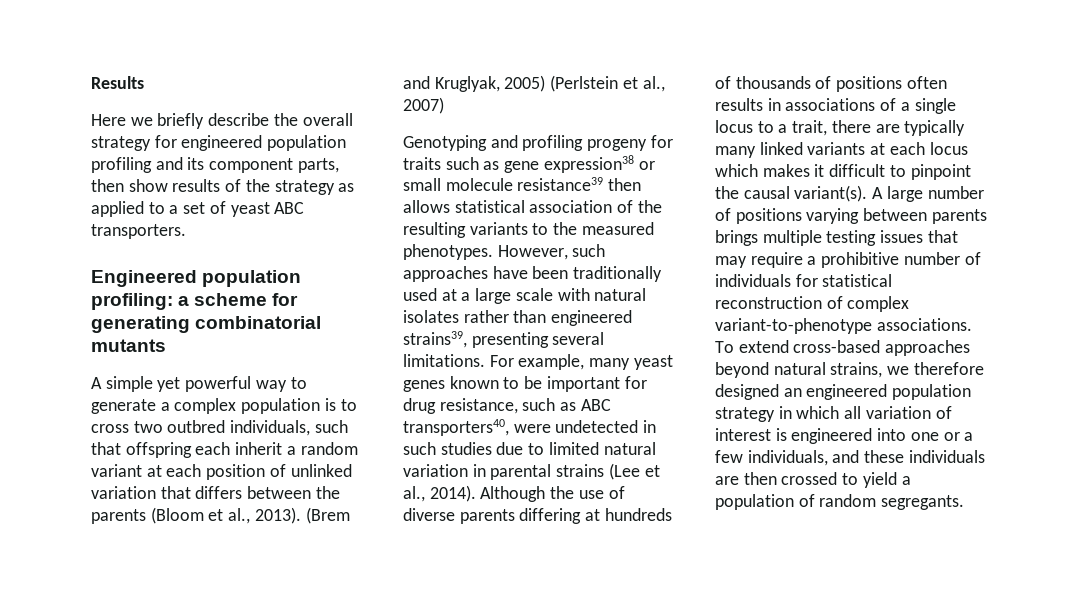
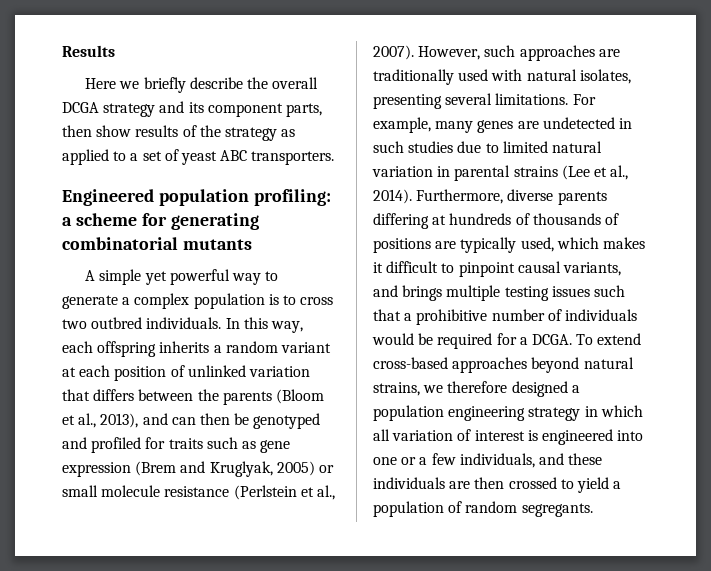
- Here we briefly describe the overall strategy for engineered population profiling and its component parts, then show results of the strategy as applied to a set of yeast ABC transporters.
+ Here we briefly describe the overall DCGA strategy and its component parts, then show results of the strategy as applied to a set of yeast ABC transporters.
- A simple yet powerful way to generate a complex population is to cross two outbred individuals, such that offspring each inherit a random variant at each position of unlinked variation that differs between the parents (Bloom et al., 2013). (Brem and Kruglyak, 2005) (Perlstein et al., 2007)
- Genotyping and profiling progeny for traits such as gene expression38 or small molecule resistance39 then allows statistical association of the resulting variants to the measured phenotypes. However, such approaches have been traditionally used at a large scale with natural isolates rather than engineered strains39, presenting several limitations.
+ A simple yet powerful way to generate a complex population is to cross two outbred individuals. In this way, each offspring inherits a random variant at each position of unlinked variation that differs between the parents (Bloom et al., 2013), and can then be genotyped and profiled for traits such as gene expression (Brem and Kruglyak, 2005) or small molecule resistance (Perlstein et al., 2007). However, such approaches are traditionally used with natural isolates, presenting several limitations.
- For example, many yeast genes known to be important for drug resistance, such as ABC transporters40, were undetected in such studies due to limited natural variation in parental strains (Lee et al., 2014).
+ For example, many genes are undetected in such studies due to limited natural variation in parental strains (Lee et al., 2014).
- Although the use of diverse parents differing at hundreds of thousands of positions often results in associations of a single locus to a trait, there are typically many linked variants at each locus which makes it difficult to pinpoint the causal variant(s). A large number of positions varying between parents brings multiple testing issues that may require a prohibitive number of individuals for statistical reconstruction of complex variant-to-phenotype associations.
+ Furthermore, diverse parents differing at hundreds of thousands of positions are typically used, which makes it difficult to pinpoint causal variants, and brings multiple testing issues such that a prohibitive number of individuals would be required for a DCGA.
- To extend cross-based approaches beyond natural strains, we therefore designed an engineered population strategy in which all variation of interest is engineered into one or a few individuals, and these individuals are then crossed to yield a population of random segregants.
+ To extend cross-based approaches beyond natural strains, we therefore designed a population engineering strategy in which all variation of interest is engineered into one or a few individuals, and these individuals are then crossed to yield a population of random segregants.

